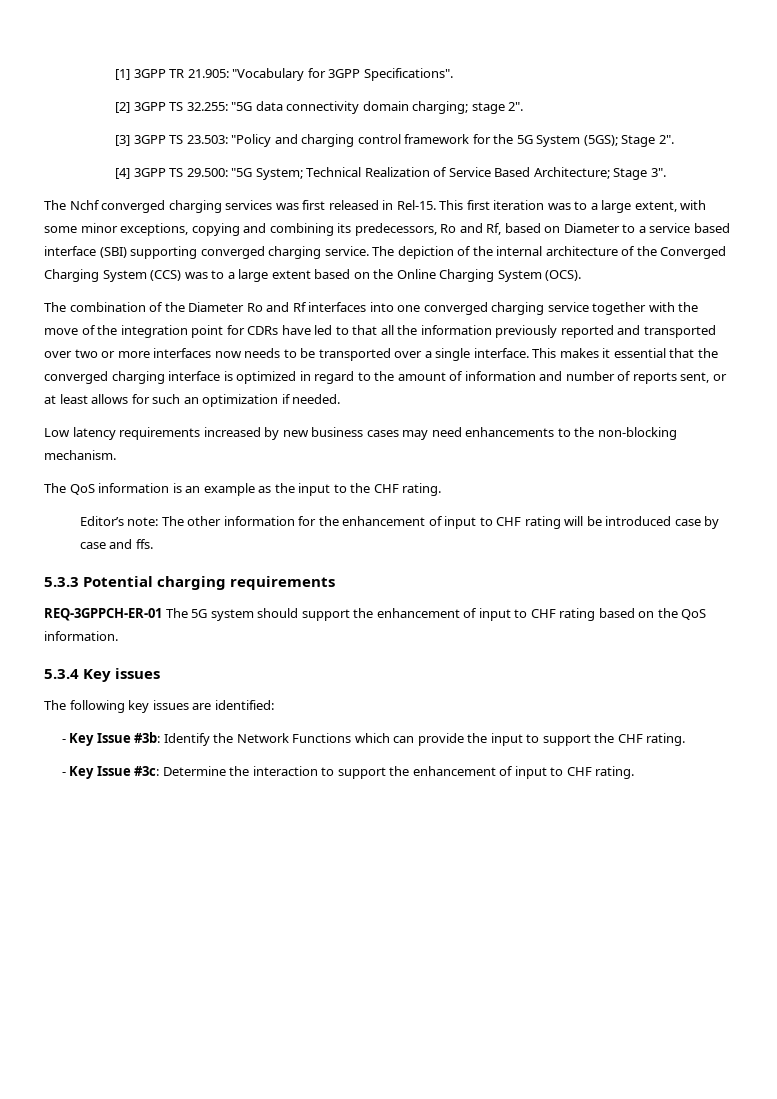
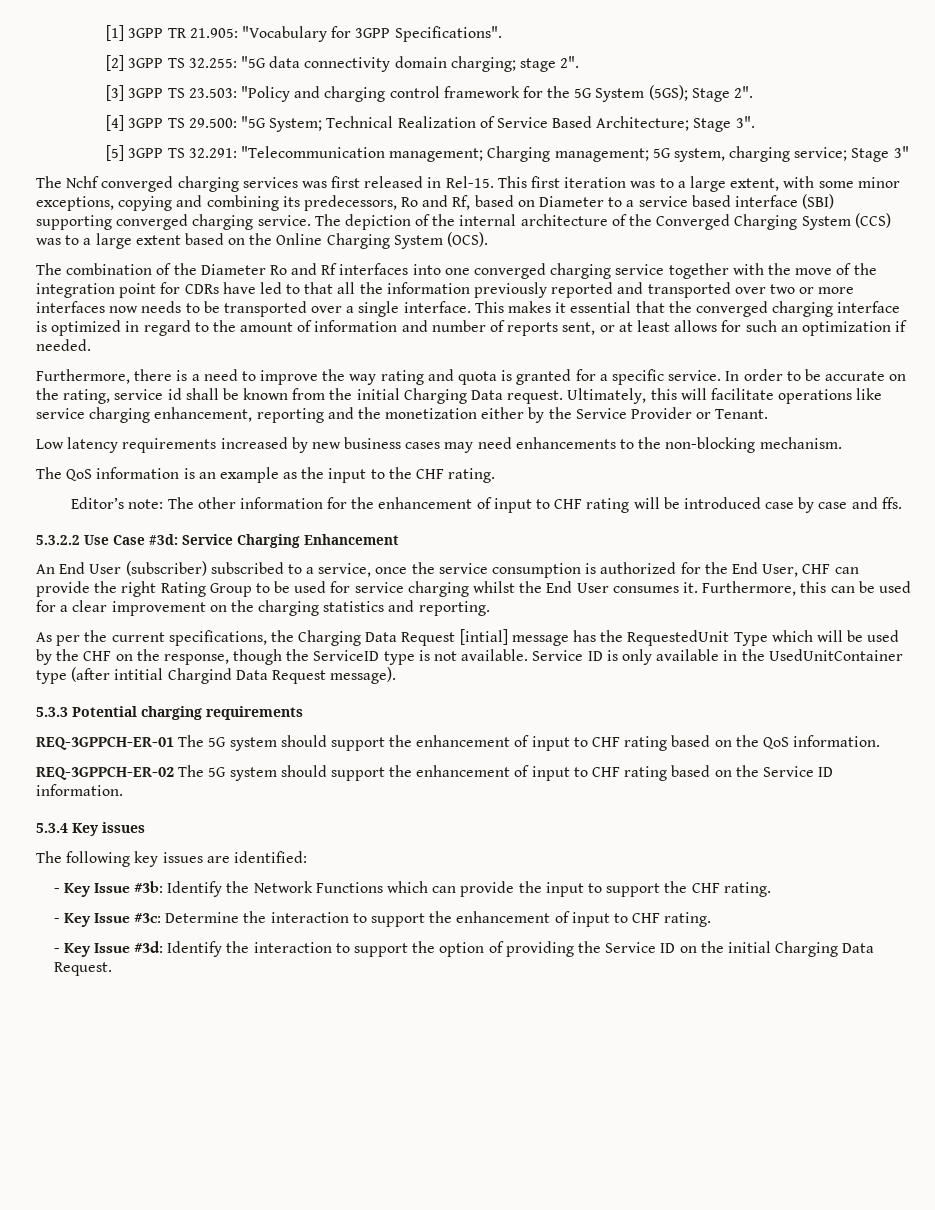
+ [5] 3GPP TS 32.291: "Telecommunication management; Charging management; 5G system, charging service; Stage 3"
+ Furthermore, there is a need to improve the way rating and quota is granted for a specific service. In order to be accurate on the rating, service id shall be known from the initial Charging Data request. Ultimately, this will facilitate operations like service charging enhancement, reporting and the monetization either by the Service Provider or Tenant.
+ 5.3.2.2 Use Case #3d: Service Charging Enhancement
+ An End User (subscriber) subscribed to a service, once the service consumption is authorized for the End User, CHF can provide the right Rating Group to be used for service charging whilst the End User consumes it. Furthermore, this can be used for a clear improvement on the charging statistics and reporting.
+ As per the current specifications, the Charging Data Request [intial] message has the RequestedUnit Type which will be used by the CHF on the response, though the ServiceID type is not available. Service ID is only available in the UsedUnitContainer type (after intitial Chargind Data Request message).
+ REQ-3GPPCH-ER-02 The 5G system should support the enhancement of input to CHF rating based on the Service ID information.
+ - Key Issue #3d: Identify the interaction to support the option of providing the Service ID on the initial Charging Data Request.

